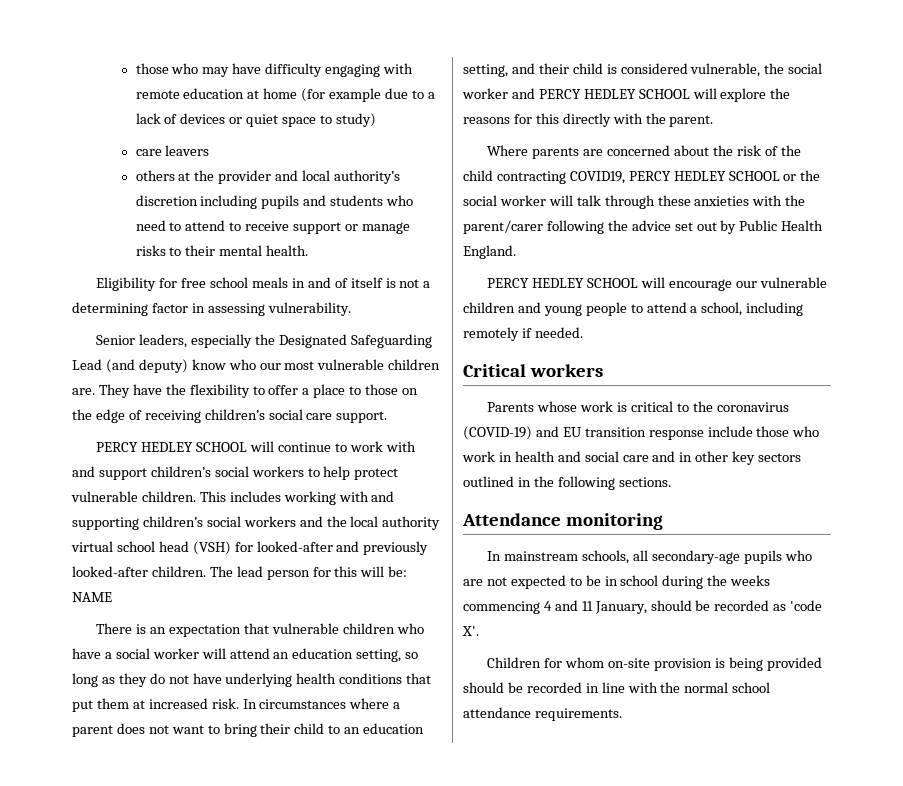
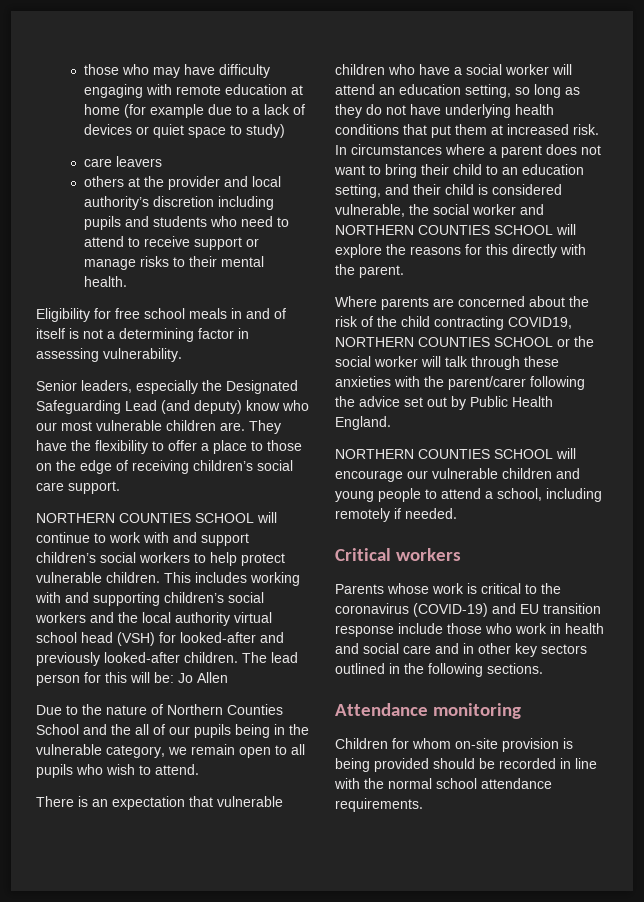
- PERCY HEDLEY SCHOOL will continue to work with and support children’s social workers to help protect vulnerable children.
+ NORTHERN COUNTIES SCHOOL will continue to work with and support children’s social workers to help protect vulnerable children.
- The lead person for this will be: NAME
+ The lead person for this will be: Jo Allen
+ Due to the nature of Northern Counties School and the all of our pupils being in the vulnerable category, we remain open to all pupils who wish to attend.
- In circumstances where a parent does not want to bring their child to an education setting, and their child is considered vulnerable, the social worker and PERCY HEDLEY SCHOOL will explore the reasons for this directly with the parent.
+ In circumstances where a parent does not want to bring their child to an education setting, and their child is considered vulnerable, the social worker and NORTHERN COUNTIES SCHOOL will explore the reasons for this directly with the parent.
- Where parents are concerned about the risk of the child contracting COVID19, PERCY HEDLEY SCHOOL or the social worker will talk through these anxieties with the parent/carer following the advice set out by Public Health England.
+ Where parents are concerned about the risk of the child contracting COVID19, NORTHERN COUNTIES SCHOOL or the social worker will talk through these anxieties with the parent/carer following the advice set out by Public Health England.
- PERCY HEDLEY SCHOOL will encourage our vulnerable children and young people to attend a school, including remotely if needed.
+ NORTHERN COUNTIES SCHOOL will encourage our vulnerable children and young people to attend a school, including remotely if needed.
- In mainstream schools, all secondary-age pupils who are not expected to be in school during the weeks commencing 4 and 11 January, should be recorded as 'code X'.

